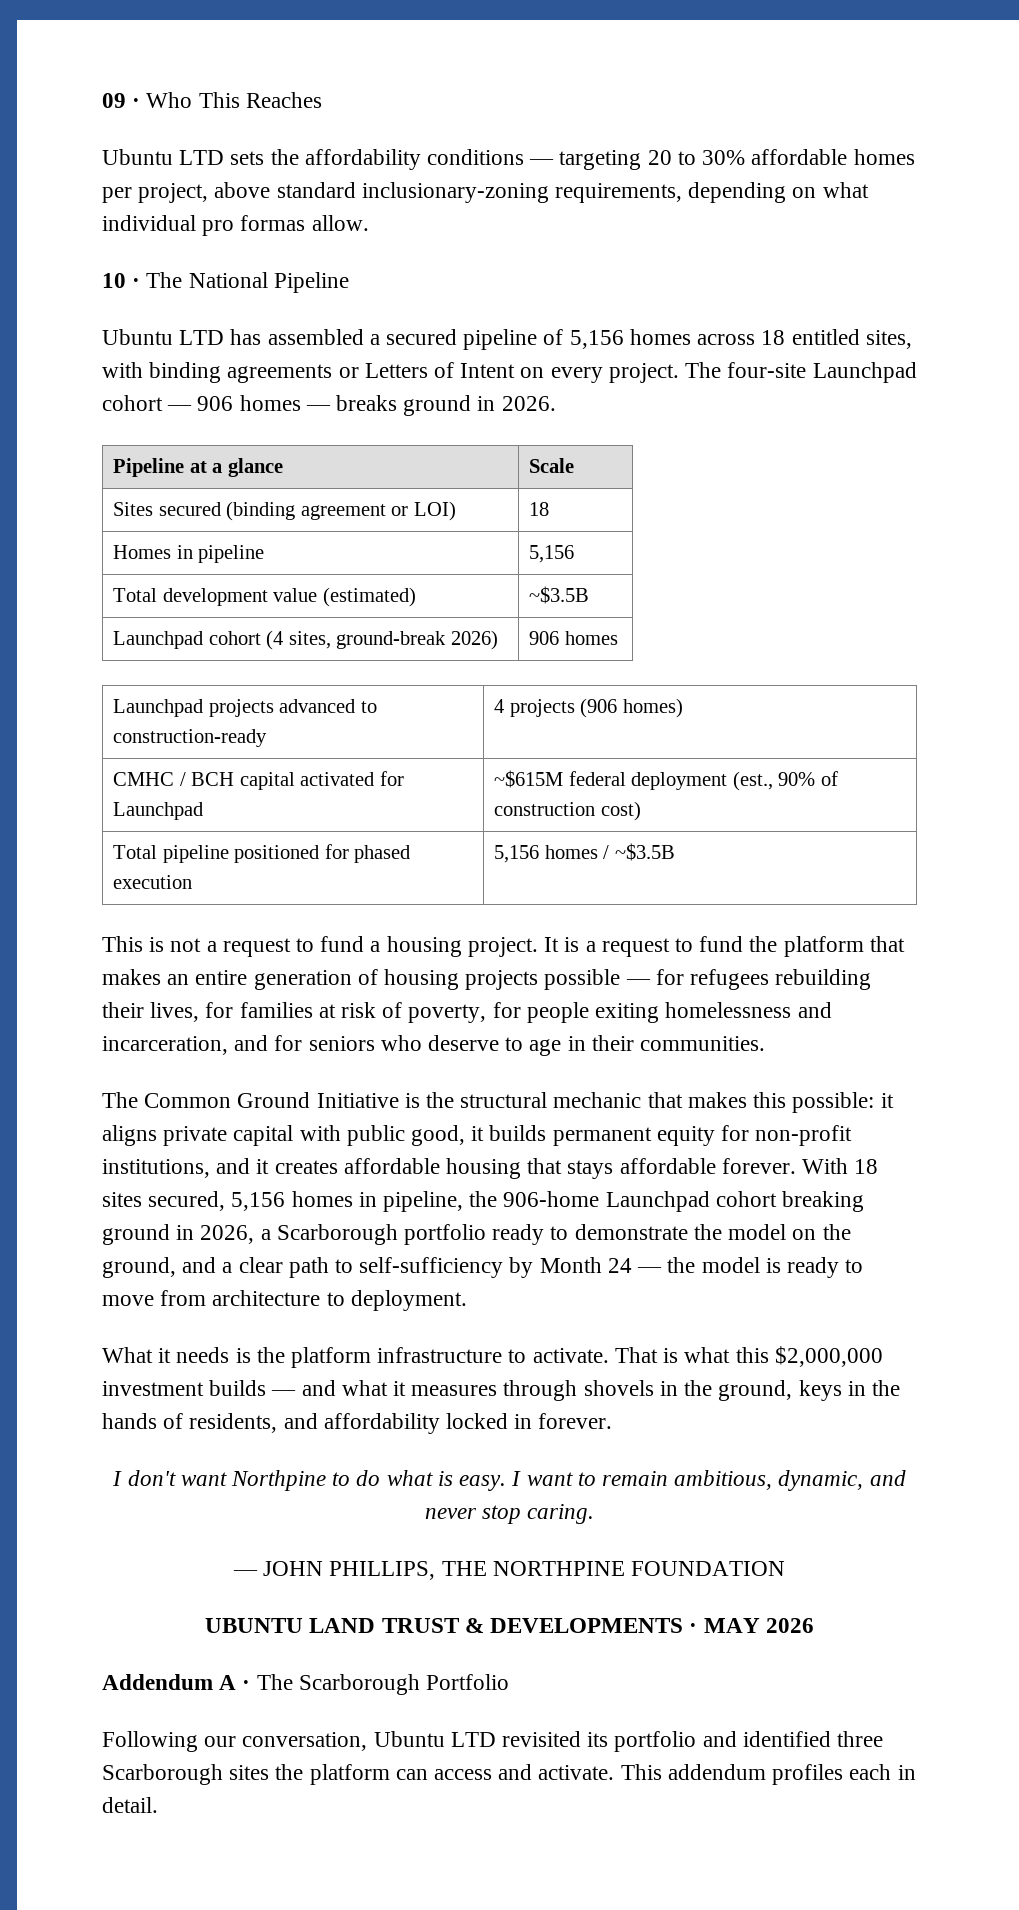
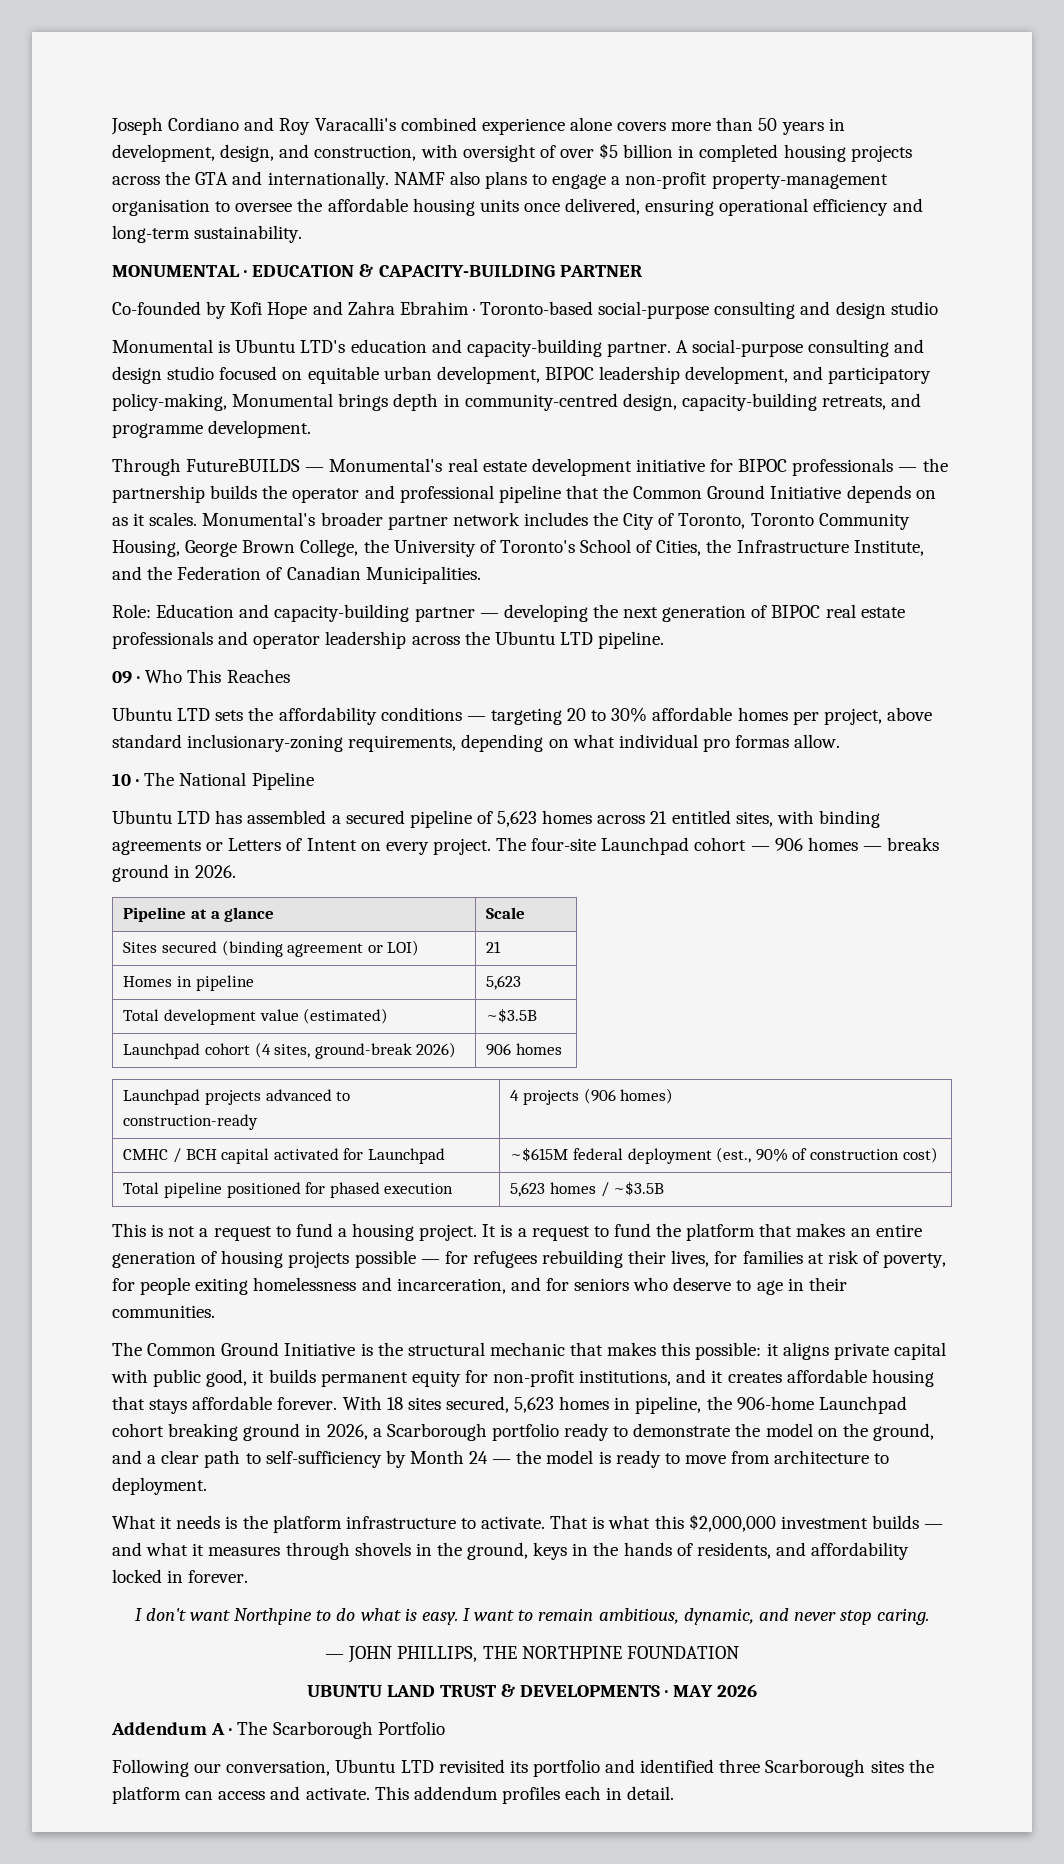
+ Joseph Cordiano and Roy Varacalli's combined experience alone covers more than 50 years in development, design, and construction, with oversight of over $5 billion in completed housing projects across the GTA and internationally. NAMF also plans to engage a non-profit property-management organisation to oversee the affordable housing units once delivered, ensuring operational efficiency and long-term sustainability.
+ MONUMENTAL · EDUCATION & CAPACITY-BUILDING PARTNER
+ Co-founded by Kofi Hope and Zahra Ebrahim · Toronto-based social-purpose consulting and design studio
+ Monumental is Ubuntu LTD's education and capacity-building partner. A social-purpose consulting and design studio focused on equitable urban development, BIPOC leadership development, and participatory policy-making, Monumental brings depth in community-centred design, capacity-building retreats, and programme development.
+ Through FutureBUILDS — Monumental's real estate development initiative for BIPOC professionals — the partnership builds the operator and professional pipeline that the Common Ground Initiative depends on as it scales. Monumental's broader partner network includes the City of Toronto, Toronto Community Housing, George Brown College, the University of Toronto's School of Cities, the Infrastructure Institute, and the Federation of Canadian Municipalities.
+ Role: Education and capacity-building partner — developing the next generation of BIPOC real estate professionals and operator leadership across the Ubuntu LTD pipeline.
- Ubuntu LTD has assembled a secured pipeline of 5,156 homes across 18 entitled sites, with binding agreements or Letters of Intent on every project.
+ Ubuntu LTD has assembled a secured pipeline of 5,623 homes across 21 entitled sites, with binding agreements or Letters of Intent on every project.
- Sites secured (binding agreement or LOI) | 18
+ Sites secured (binding agreement or LOI) | 21
- Homes in pipeline | 5,156
+ Homes in pipeline | 5,623
- Total pipeline positioned for phased execution | 5,156 homes / ~$3.5B
+ Total pipeline positioned for phased execution | 5,623 homes / ~$3.5B
- With 18 sites secured, 5,156 homes in pipeline, the 906-home Launchpad cohort breaking ground in 2026, a Scarborough portfolio ready to demonstrate the model on the ground, and a clear path to self-sufficiency by Month 24 — the model is ready to move from architecture to deployment.
+ With 18 sites secured, 5,623 homes in pipeline, the 906-home Launchpad cohort breaking ground in 2026, a Scarborough portfolio ready to demonstrate the model on the ground, and a clear path to self-sufficiency by Month 24 — the model is ready to move from architecture to deployment.

